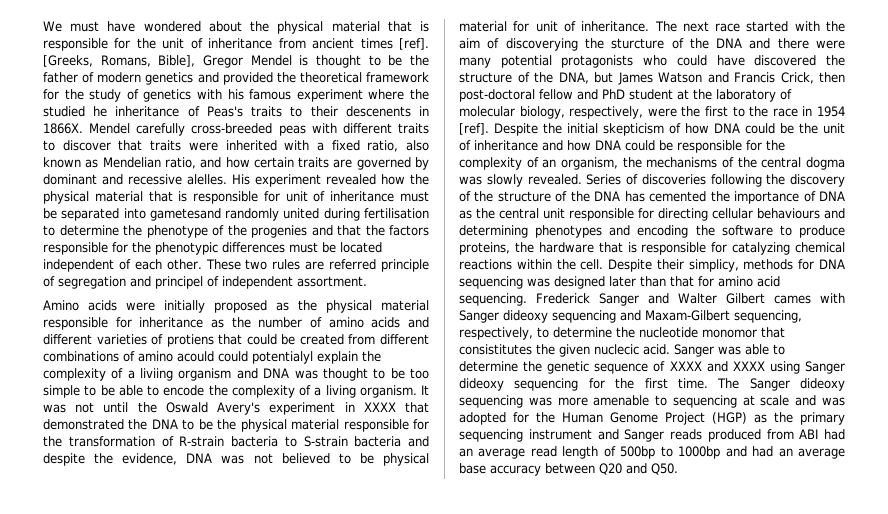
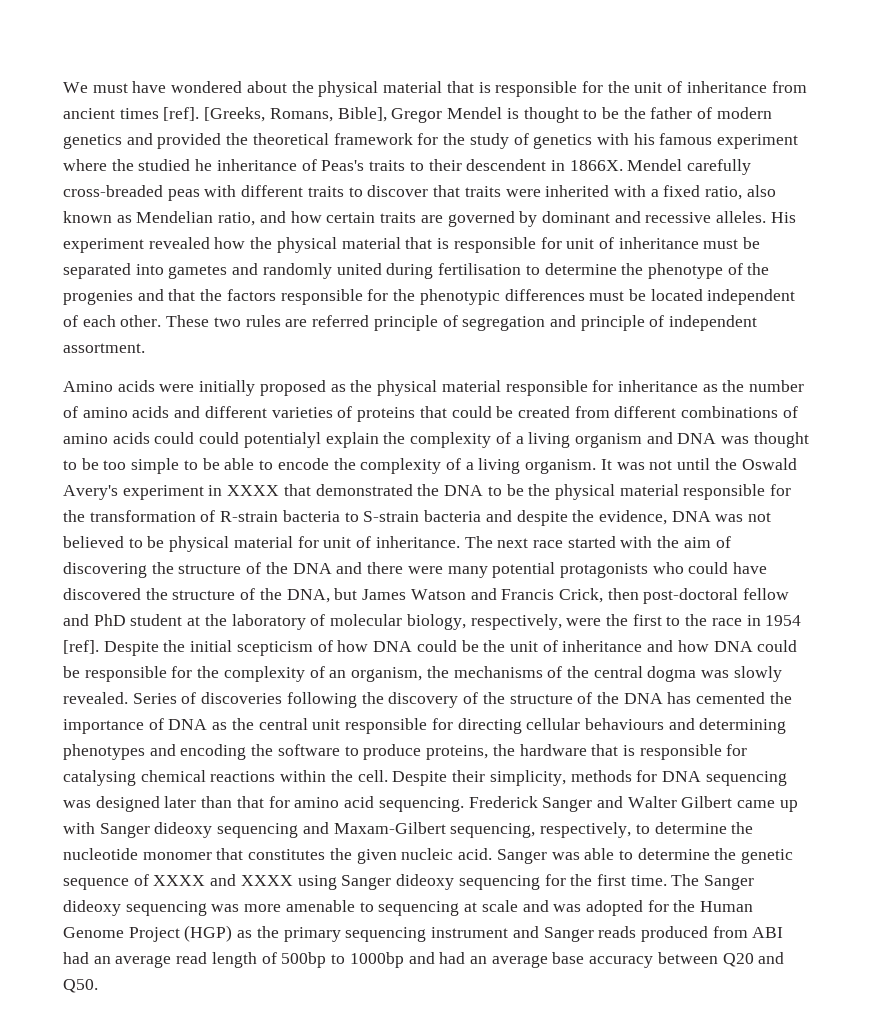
- [Greeks, Romans, Bible], Gregor Mendel is thought to be the father of modern genetics and provided the theoretical framework for the study of genetics with his famous experiment where the studied he inheritance of Peas's traits to their descenents in 1866X.
+ [Greeks, Romans, Bible], Gregor Mendel is thought to be the father of modern genetics and provided the theoretical framework for the study of genetics with his famous experiment where the studied he inheritance of Peas's traits to their descendent in 1866X.
- Mendel carefully cross-breeded peas with different traits to discover that traits were inherited with a fixed ratio, also known as Mendelian ratio, and how certain traits are governed by dominant and recessive alelles.
+ Mendel carefully cross-breaded peas with different traits to discover that traits were inherited with a fixed ratio, also known as Mendelian ratio, and how certain traits are governed by dominant and recessive alleles.
- His experiment revealed how the physical material that is responsible for unit of inheritance must be separated into gametesand randomly united during fertilisation to determine the phenotype of the progenies and that the factors responsible for the phenotypic differences must be located independent of each other.
+ His experiment revealed how the physical material that is responsible for unit of inheritance must be separated into gametes and randomly united during fertilisation to determine the phenotype of the progenies and that the factors responsible for the phenotypic differences must be located independent of each other.
- These two rules are referred principle of segregation and principel of independent assortment.
+ These two rules are referred principle of segregation and principle of independent assortment.
- Amino acids were initially proposed as the physical material responsible for inheritance as the number of amino acids and different varieties of protiens that could be created from different combinations of amino acould could potentialyl explain the complexity of a liviing organism and DNA was thought to be too simple to be able to encode the complexity of a living organism.
+ Amino acids were initially proposed as the physical material responsible for inheritance as the number of amino acids and different varieties of proteins that could be created from different combinations of amino acids could could potentialyl explain the complexity of a living organism and DNA was thought to be too simple to be able to encode the complexity of a living organism.
- The next race started with the aim of discoverying the sturcture of the DNA and there were many potential protagonists who could have discovered the structure of the DNA, but James Watson and Francis Crick, then post-doctoral fellow and PhD student at the laboratory of molecular biology, respectively, were the first to the race in 1954 [ref].
+ The next race started with the aim of discovering the structure of the DNA and there were many potential protagonists who could have discovered the structure of the DNA, but James Watson and Francis Crick, then post-doctoral fellow and PhD student at the laboratory of molecular biology, respectively, were the first to the race in 1954 [ref].
- Despite the initial skepticism of how DNA could be the unit of inheritance and how DNA could be responsible for the complexity of an organism, the mechanisms of the central dogma was slowly revealed.
+ Despite the initial scepticism of how DNA could be the unit of inheritance and how DNA could be responsible for the complexity of an organism, the mechanisms of the central dogma was slowly revealed.
- Series of discoveries following the discovery of the structure of the DNA has cemented the importance of DNA as the central unit responsible for directing cellular behaviours and determining phenotypes and encoding the software to produce proteins, the hardware that is responsible for catalyzing chemical reactions within the cell.
+ Series of discoveries following the discovery of the structure of the DNA has cemented the importance of DNA as the central unit responsible for directing cellular behaviours and determining phenotypes and encoding the software to produce proteins, the hardware that is responsible for catalysing chemical reactions within the cell.
- Despite their simplicy, methods for DNA sequencing was designed later than that for amino acid sequencing.
+ Despite their simplicity, methods for DNA sequencing was designed later than that for amino acid sequencing.
- Frederick Sanger and Walter Gilbert cames with Sanger dideoxy sequencing and Maxam-Gilbert sequencing, respectively, to determine the nucleotide monomor that consistitutes the given nuclecic acid.
+ Frederick Sanger and Walter Gilbert came up with Sanger dideoxy sequencing and Maxam-Gilbert sequencing, respectively, to determine the nucleotide monomer that constitutes the given nucleic acid.

